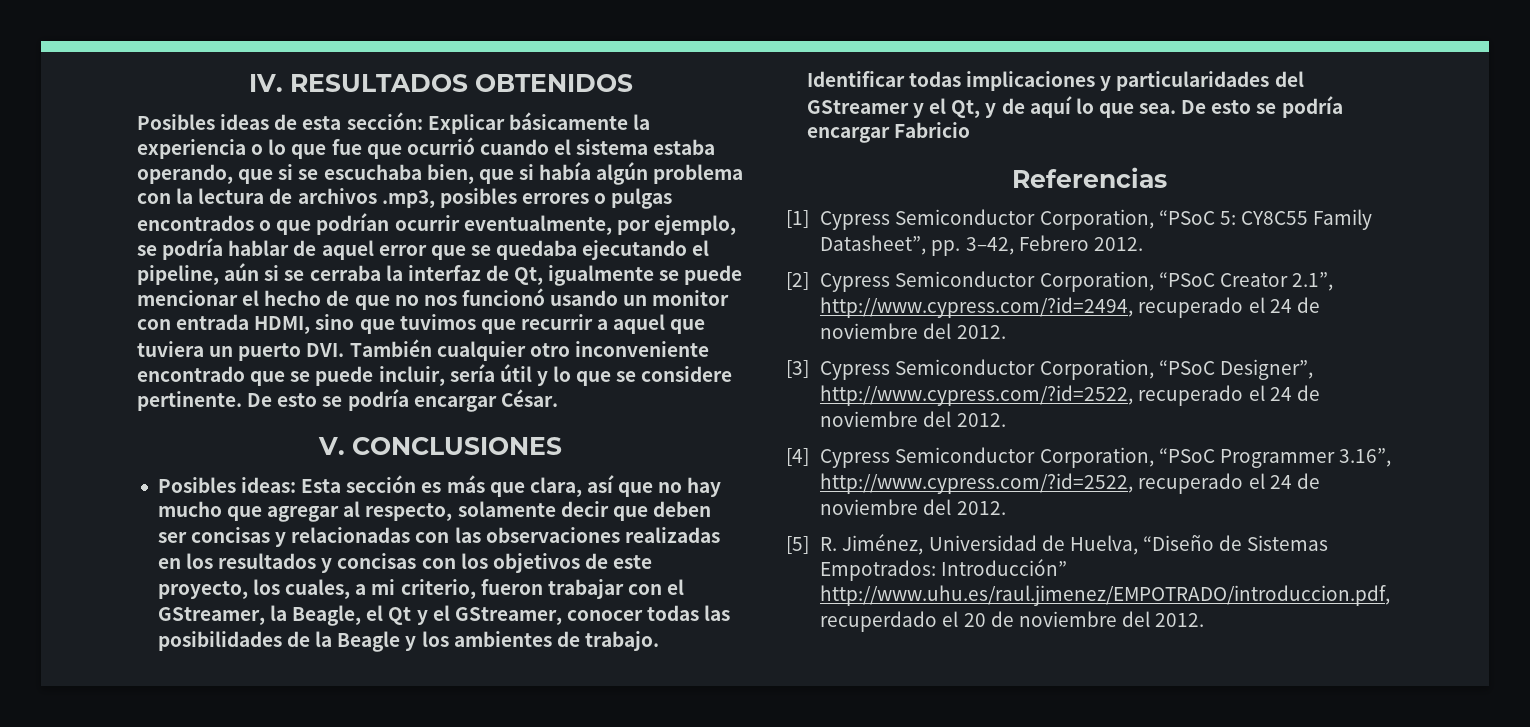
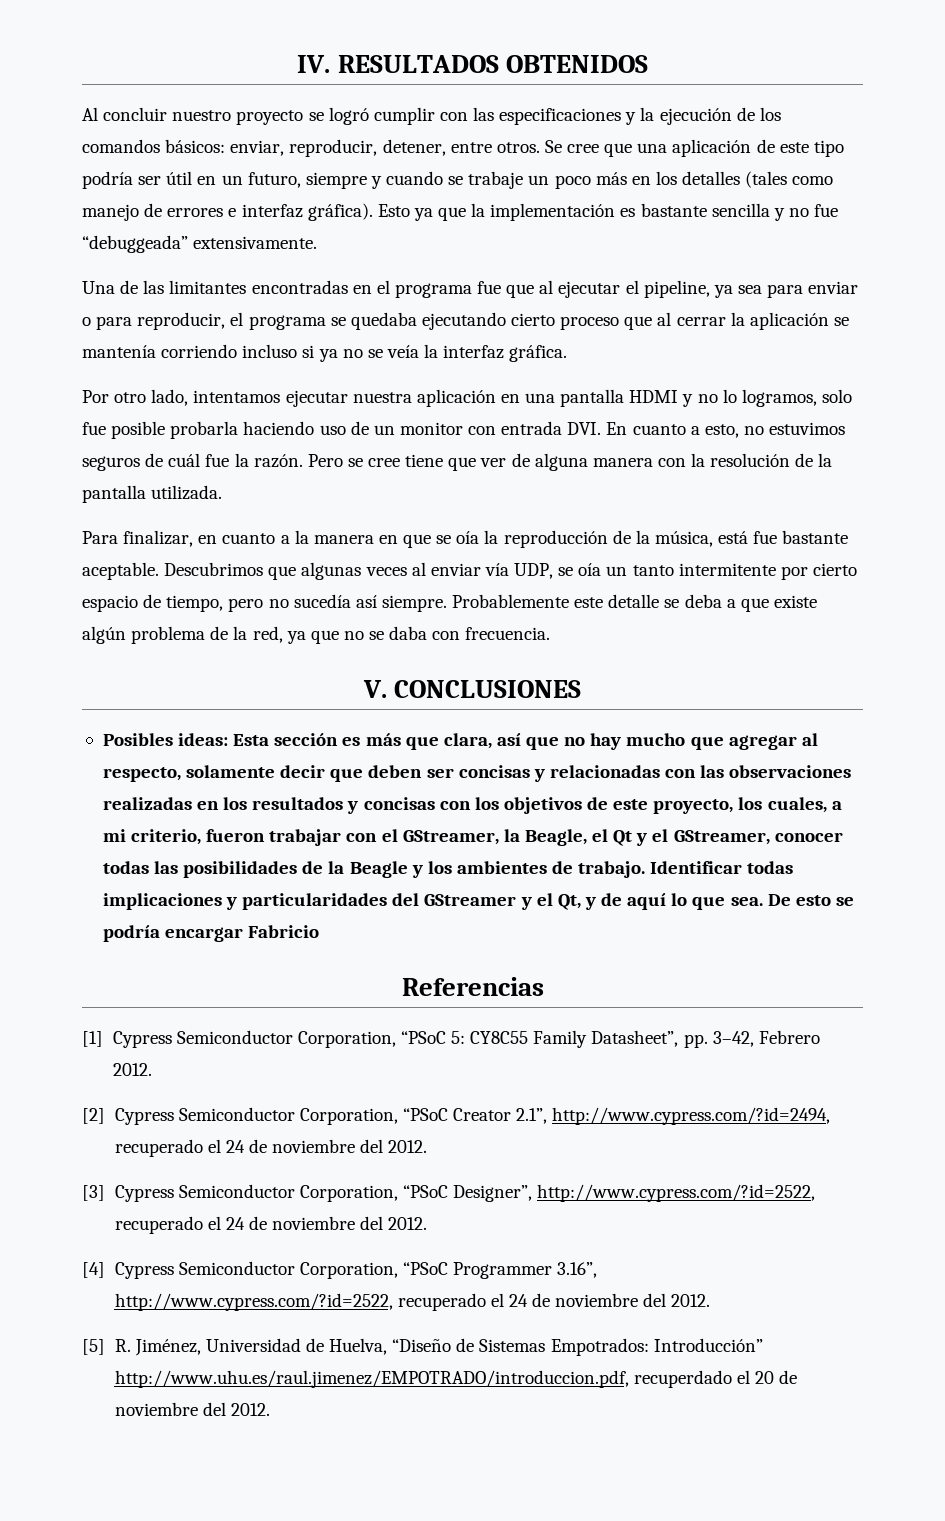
- Posibles ideas de esta sección: Explicar básicamente la experiencia o lo que fue que ocurrió cuando el sistema estaba operando, que si se escuchaba bien, que si había algún problema con la lectura de archivos .mp3, posibles errores o pulgas encontrados o que podrían ocurrir eventualmente, por ejemplo, se podría hablar de aquel error que se quedaba ejecutando el pipeline, aún si se cerraba la interfaz de Qt, igualmente se puede mencionar el hecho de que no nos funcionó usando un monitor con entrada HDMI, sino que tuvimos que recurrir a aquel que tuviera un puerto DVI. También cualquier otro inconveniente encontrado que se puede incluir, sería útil y lo que se considere pertinente. De esto se podría encargar César.
+ Al concluir nuestro proyecto se logró cumplir con las especificaciones y la ejecución de los comandos básicos: enviar, reproducir, detener, entre otros. Se cree que una aplicación de este tipo podría ser útil en un futuro, siempre y cuando se trabaje un poco más en los detalles (tales como manejo de errores e interfaz gráfica). Esto ya que la implementación es bastante sencilla y no fue “debuggeada” extensivamente.
+ Una de las limitantes encontradas en el programa fue que al ejecutar el pipeline, ya sea para enviar o para reproducir, el programa se quedaba ejecutando cierto proceso que al cerrar la aplicación se mantenía corriendo incluso si ya no se veía la interfaz gráfica.
+ Por otro lado, intentamos ejecutar nuestra aplicación en una pantalla HDMI y no lo logramos, solo fue posible probarla haciendo uso de un monitor con entrada DVI. En cuanto a esto, no estuvimos seguros de cuál fue la razón. Pero se cree tiene que ver de alguna manera con la resolución de la pantalla utilizada.
+ Para finalizar, en cuanto a la manera en que se oía la reproducción de la música, está fue bastante aceptable. Descubrimos que algunas veces al enviar vía UDP, se oía un tanto intermitente por cierto espacio de tiempo, pero no sucedía así siempre. Probablemente este detalle se deba a que existe algún problema de la red, ya que no se daba con frecuencia.

